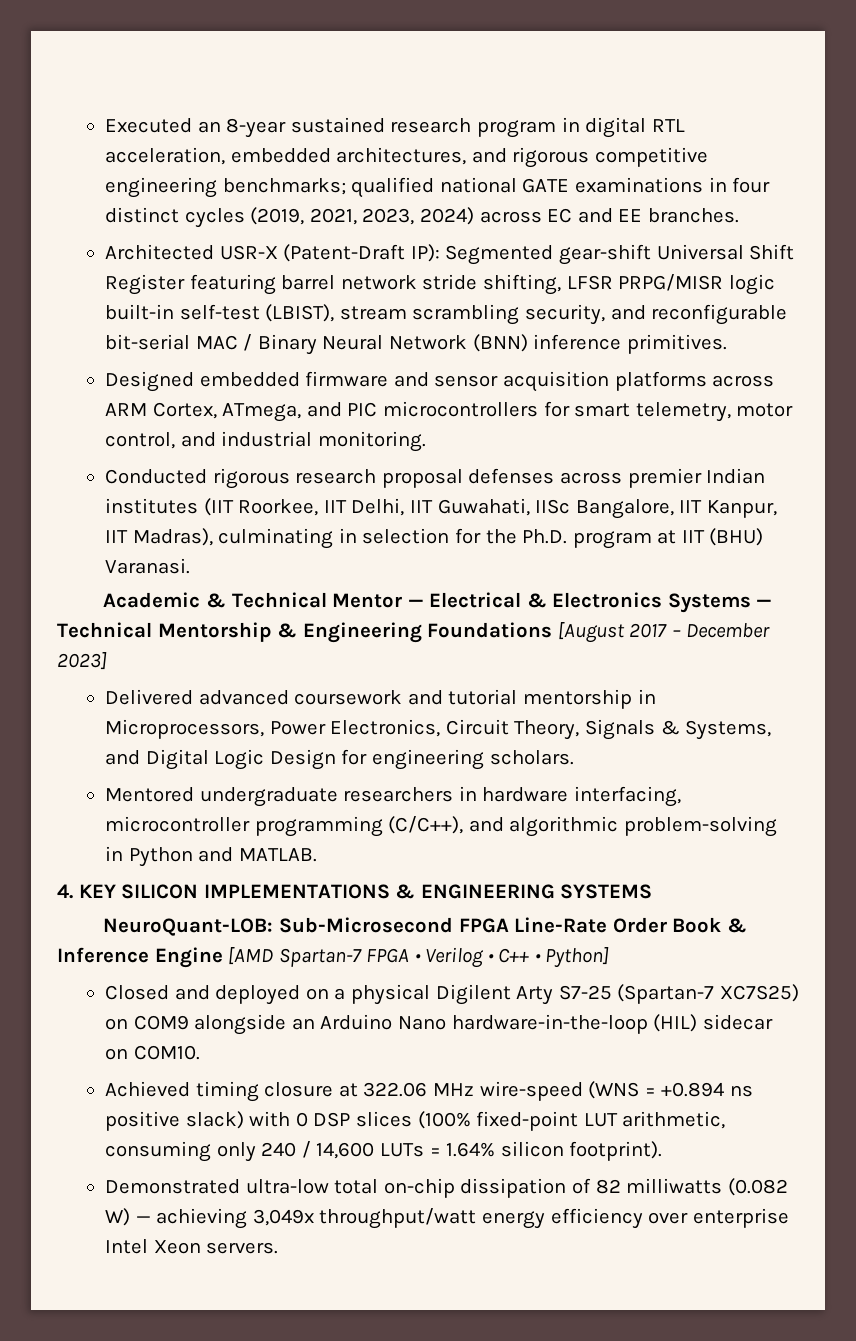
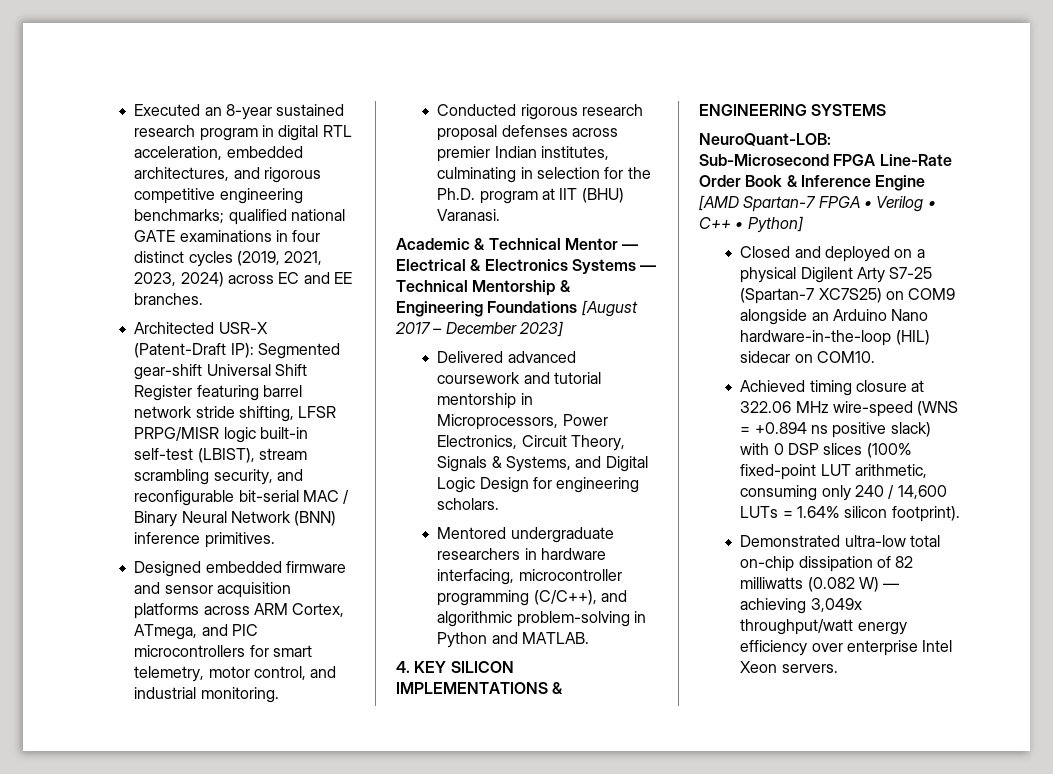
- Conducted rigorous research proposal defenses across premier Indian institutes (IIT Roorkee, IIT Delhi, IIT Guwahati, IISc Bangalore, IIT Kanpur, IIT Madras), culminating in selection for the Ph.D. program at IIT (BHU) Varanasi.
+ Conducted rigorous research proposal defenses across premier Indian institutes, culminating in selection for the Ph.D. program at IIT (BHU) Varanasi.

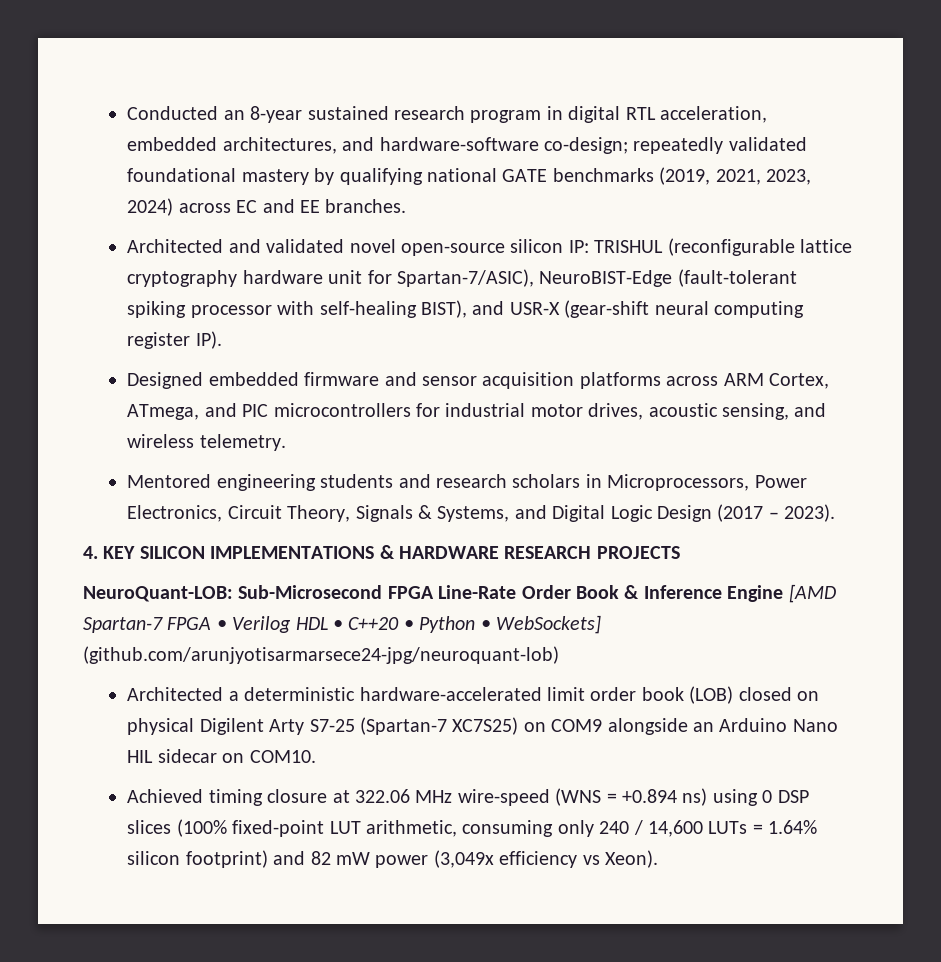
- Executed an 8-year sustained research program in digital RTL acceleration, embedded architectures, and rigorous competitive engineering benchmarks; qualified national GATE examinations in four distinct cycles (2019, 2021, 2023, 2024) across EC and EE branches.
+ Conducted an 8-year sustained research program in digital RTL acceleration, embedded architectures, and hardware-software co-design; repeatedly validated foundational mastery by qualifying national GATE benchmarks (2019, 2021, 2023, 2024) across EC and EE branches.
- Architected USR-X (Patent-Draft IP): Segmented gear-shift Universal Shift Register featuring barrel network stride shifting, LFSR PRPG/MISR logic built-in self-test (LBIST), stream scrambling security, and reconfigurable bit-serial MAC / Binary Neural Network (BNN) inference primitives.
+ Architected and validated novel open-source silicon IP: TRISHUL (reconfigurable lattice cryptography hardware unit for Spartan-7/ASIC), NeuroBIST-Edge (fault-tolerant spiking processor with self-healing BIST), and USR-X (gear-shift neural computing register IP).
- Designed embedded firmware and sensor acquisition platforms across ARM Cortex, ATmega, and PIC microcontrollers for smart telemetry, motor control, and industrial monitoring.
- Conducted rigorous research proposal defenses across premier Indian institutes, culminating in selection for the Ph.D. program at IIT (BHU) Varanasi.
- Academic & Technical Mentor — Electrical & Electronics Systems — Technical Mentorship & Engineering Foundations [August 2017 – December 2023]
- Delivered advanced coursework and tutorial mentorship in Microprocessors, Power Electronics, Circuit Theory, Signals & Systems, and Digital Logic Design for engineering scholars.
- Mentored undergraduate researchers in hardware interfacing, microcontroller programming (C/C++), and algorithmic problem-solving in Python and MATLAB.
+ Designed embedded firmware and sensor acquisition platforms across ARM Cortex, ATmega, and PIC microcontrollers for industrial motor drives, acoustic sensing, and wireless telemetry.
+ Mentored engineering students and research scholars in Microprocessors, Power Electronics, Circuit Theory, Signals & Systems, and Digital Logic Design (2017 – 2023).
- 4. KEY SILICON IMPLEMENTATIONS & ENGINEERING SYSTEMS
+ 4. KEY SILICON IMPLEMENTATIONS & HARDWARE RESEARCH PROJECTS
- NeuroQuant-LOB: Sub-Microsecond FPGA Line-Rate Order Book & Inference Engine [AMD Spartan-7 FPGA • Verilog • C++ • Python]
- Closed and deployed on a physical Digilent Arty S7-25 (Spartan-7 XC7S25) on COM9 alongside an Arduino Nano hardware-in-the-loop (HIL) sidecar on COM10.
+ NeuroQuant-LOB: Sub-Microsecond FPGA Line-Rate Order Book & Inference Engine [AMD Spartan-7 FPGA • Verilog HDL • C++20 • Python • WebSockets] (github.com/arunjyotisarmarsece24-jpg/neuroquant-lob)
+ Architected a deterministic hardware-accelerated limit order book (LOB) closed on physical Digilent Arty S7-25 (Spartan-7 XC7S25) on COM9 alongside an Arduino Nano HIL sidecar on COM10.
- Achieved timing closure at 322.06 MHz wire-speed (WNS = +0.894 ns positive slack) with 0 DSP slices (100% fixed-point LUT arithmetic, consuming only 240 / 14,600 LUTs = 1.64% silicon footprint).
- Demonstrated ultra-low total on-chip dissipation of 82 milliwatts (0.082 W) — achieving 3,049x throughput/watt energy efficiency over enterprise Intel Xeon servers.
+ Achieved timing closure at 322.06 MHz wire-speed (WNS = +0.894 ns) using 0 DSP slices (100% fixed-point LUT arithmetic, consuming only 240 / 14,600 LUTs = 1.64% silicon footprint) and 82 mW power (3,049x efficiency vs Xeon).

